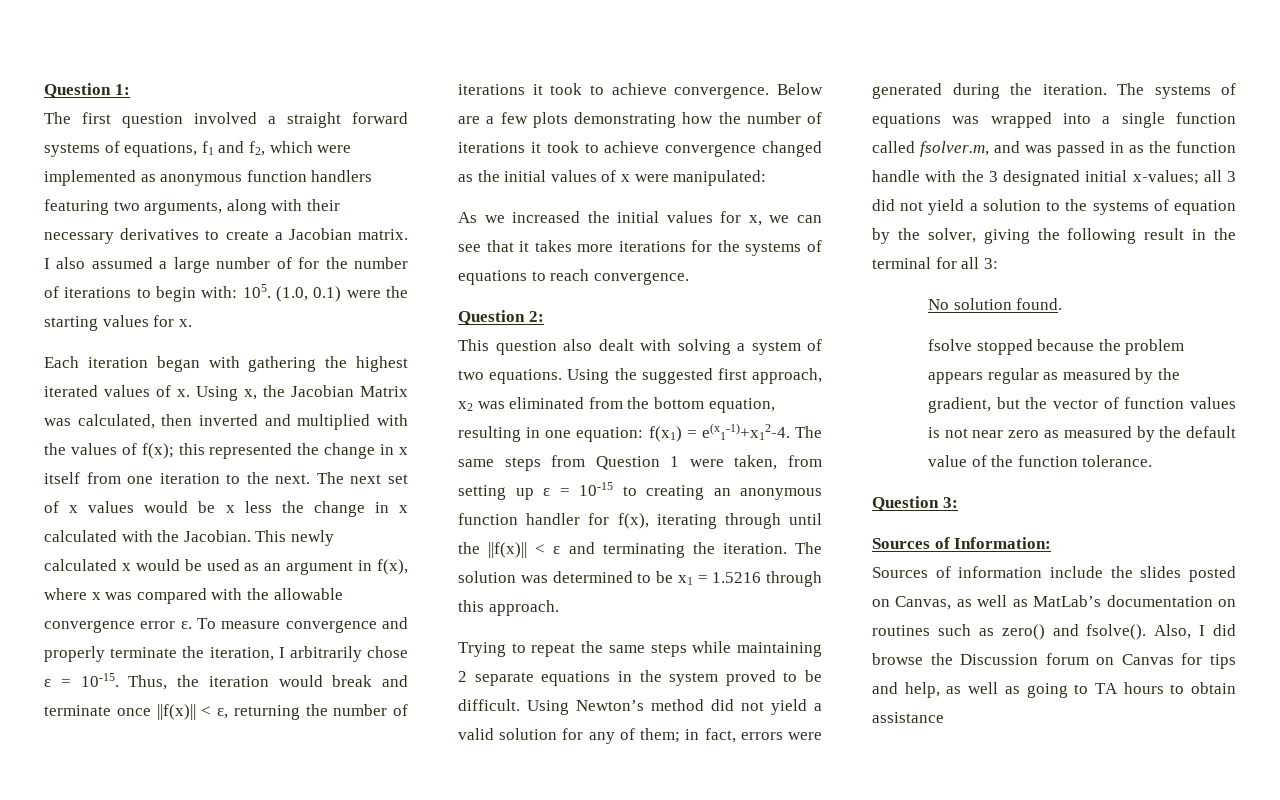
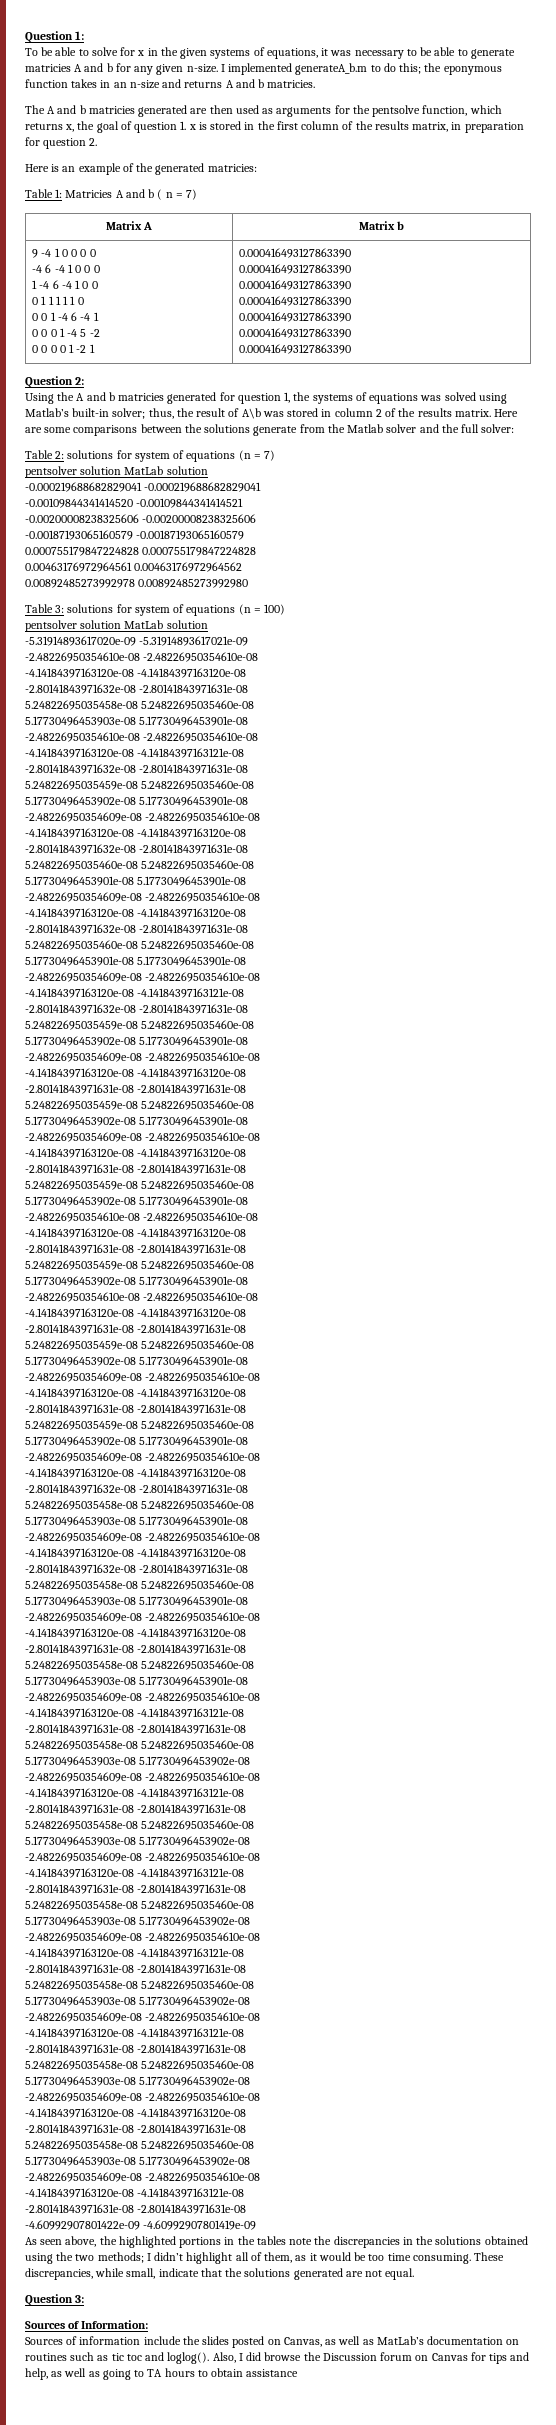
- The first question involved a straight forward systems of equations, f1 and f2, which were implemented as anonymous function handlers featuring two arguments, along with their necessary derivatives to create a Jacobian matrix. I also assumed a large number of for the number of iterations to begin with: 105. (1.0, 0.1) were the starting values for x.
- Each iteration began with gathering the highest iterated values of x. Using x, the Jacobian Matrix was calculated, then inverted and multiplied with the values of f(x); this represented the change in x itself from one iteration to the next. The next set of x values would be x less the change in x calculated with the Jacobian. This newly calculated x would be used as an argument in f(x), where x was compared with the allowable convergence error ε. To measure convergence and properly terminate the iteration, I arbitrarily chose ε = 10-15. Thus, the iteration would break and terminate once ||f(x)|| < ε, returning the number of iterations it took to achieve convergence. Below are a few plots demonstrating how the number of iterations it took to achieve convergence changed as the initial values of x were manipulated:
- As we increased the initial values for x, we can see that it takes more iterations for the systems of equations to reach convergence.
+ To be able to solve for x in the given systems of equations, it was necessary to be able to generate matricies A and b for any given n-size. I implemented generateA_b.m to do this; the eponymous function takes in an n-size and returns A and b matricies.
+ The A and b matricies generated are then used as arguments for the pentsolve function, which returns x, the goal of question 1. x is stored in the first column of the results matrix, in preparation for question 2.
+ Here is an example of the generated matricies:
+ Table 1: Matricies A and b ( n = 7)
+ Matrix A | Matrix b
+ 9 -4 1 0 0 0 0
+ -4 6 -4 1 0 0 0
+ 1 -4 6 -4 1 0 0
+ 0 1 1 1 1 1 0
+ 0 0 1 -4 6 -4 1
+ 0 0 0 1 -4 5 -2
+ 0 0 0 0 1 -2 1 | 0.000416493127863390
+ 0.000416493127863390
+ 0.000416493127863390
+ 0.000416493127863390
+ 0.000416493127863390
+ 0.000416493127863390
+ 0.000416493127863390
  Question 2:
- This question also dealt with solving a system of two equations. Using the suggested first approach, x2 was eliminated from the bottom equation, resulting in one equation: f(x1) = e(x1-1)+x12-4. The same steps from Question 1 were taken, from setting up ε = 10-15 to creating an anonymous function handler for f(x), iterating through until the ||f(x)|| < ε and terminating the iteration. The solution was determined to be x1 = 1.5216 through this approach.
- Trying to repeat the same steps while maintaining 2 separate equations in the system proved to be difficult. Using Newton’s method did not yield a valid solution for any of them; in fact, errors were generated during the iteration. The systems of equations was wrapped into a single function called fsolver.m, and was passed in as the function handle with the 3 designated initial x-values; all 3 did not yield a solution to the systems of equation by the solver, giving the following result in the terminal for all 3:
- No solution found.
- fsolve stopped because the problem appears regular as measured by the gradient, but the vector of function values is not near zero as measured by the default value of the function tolerance.
+ Using the A and b matricies generated for question 1, the systems of equations was solved using Matlab’s built-in solver; thus, the result of A\b was stored in column 2 of the results matrix. Here are some comparisons between the solutions generate from the Matlab solver and the full solver:
+ Table 2: solutions for system of equations (n = 7)
+ pentsolver solution MatLab solution
+ -0.000219688682829041 -0.000219688682829041
+ -0.00109844341414520 -0.00109844341414521
+ -0.00200008238325606 -0.00200008238325606
+ -0.00187193065160579 -0.00187193065160579
+ 0.000755179847224828 0.000755179847224828
+ 0.00463176972964561 0.00463176972964562
+ 0.00892485273992978 0.00892485273992980
+ Table 3: solutions for system of equations (n = 100)
+ pentsolver solution MatLab solution
+ -5.31914893617020e-09 -5.31914893617021e-09
+ -2.48226950354610e-08 -2.48226950354610e-08
+ -4.14184397163120e-08 -4.14184397163120e-08
+ -2.80141843971632e-08 -2.80141843971631e-08
+ 5.24822695035458e-08 5.24822695035460e-08
+ 5.17730496453903e-08 5.17730496453901e-08
+ -2.48226950354610e-08 -2.48226950354610e-08
+ -4.14184397163120e-08 -4.14184397163121e-08
+ -2.80141843971632e-08 -2.80141843971631e-08
+ 5.24822695035459e-08 5.24822695035460e-08
+ 5.17730496453902e-08 5.17730496453901e-08
+ -2.48226950354609e-08 -2.48226950354610e-08
+ -4.14184397163120e-08 -4.14184397163120e-08
+ -2.80141843971632e-08 -2.80141843971631e-08
+ 5.24822695035460e-08 5.24822695035460e-08
+ 5.17730496453901e-08 5.17730496453901e-08
+ -2.48226950354609e-08 -2.48226950354610e-08
+ -4.14184397163120e-08 -4.14184397163120e-08
+ -2.80141843971632e-08 -2.80141843971631e-08
+ 5.24822695035460e-08 5.24822695035460e-08
+ 5.17730496453901e-08 5.17730496453901e-08
+ -2.48226950354609e-08 -2.48226950354610e-08
+ -4.14184397163120e-08 -4.14184397163121e-08
+ -2.80141843971632e-08 -2.80141843971631e-08
+ 5.24822695035459e-08 5.24822695035460e-08
+ 5.17730496453902e-08 5.17730496453901e-08
+ -2.48226950354609e-08 -2.48226950354610e-08
+ -4.14184397163120e-08 -4.14184397163120e-08
+ -2.80141843971631e-08 -2.80141843971631e-08
+ 5.24822695035459e-08 5.24822695035460e-08
+ 5.17730496453902e-08 5.17730496453901e-08
+ -2.48226950354609e-08 -2.48226950354610e-08
+ -4.14184397163120e-08 -4.14184397163120e-08
+ -2.80141843971631e-08 -2.80141843971631e-08
+ 5.24822695035459e-08 5.24822695035460e-08
+ 5.17730496453902e-08 5.17730496453901e-08
+ -2.48226950354610e-08 -2.48226950354610e-08
+ -4.14184397163120e-08 -4.14184397163120e-08
+ -2.80141843971631e-08 -2.80141843971631e-08
+ 5.24822695035459e-08 5.24822695035460e-08
+ 5.17730496453902e-08 5.17730496453901e-08
+ -2.48226950354610e-08 -2.48226950354610e-08
+ -4.14184397163120e-08 -4.14184397163120e-08
+ -2.80141843971631e-08 -2.80141843971631e-08
+ 5.24822695035459e-08 5.24822695035460e-08
+ 5.17730496453902e-08 5.17730496453901e-08
+ -2.48226950354609e-08 -2.48226950354610e-08
+ -4.14184397163120e-08 -4.14184397163120e-08
+ -2.80141843971631e-08 -2.80141843971631e-08
+ 5.24822695035459e-08 5.24822695035460e-08
+ 5.17730496453902e-08 5.17730496453901e-08
+ -2.48226950354609e-08 -2.48226950354610e-08
+ -4.14184397163120e-08 -4.14184397163120e-08
+ -2.80141843971632e-08 -2.80141843971631e-08
+ 5.24822695035458e-08 5.24822695035460e-08
+ 5.17730496453903e-08 5.17730496453901e-08
+ -2.48226950354609e-08 -2.48226950354610e-08
+ -4.14184397163120e-08 -4.14184397163120e-08
+ -2.80141843971632e-08 -2.80141843971631e-08
+ 5.24822695035458e-08 5.24822695035460e-08
+ 5.17730496453903e-08 5.17730496453901e-08
+ -2.48226950354609e-08 -2.48226950354610e-08
+ -4.14184397163120e-08 -4.14184397163120e-08
+ -2.80141843971631e-08 -2.80141843971631e-08
+ 5.24822695035458e-08 5.24822695035460e-08
+ 5.17730496453903e-08 5.17730496453901e-08
+ -2.48226950354609e-08 -2.48226950354610e-08
+ -4.14184397163120e-08 -4.14184397163121e-08
+ -2.80141843971631e-08 -2.80141843971631e-08
+ 5.24822695035458e-08 5.24822695035460e-08
+ 5.17730496453903e-08 5.17730496453902e-08
+ -2.48226950354609e-08 -2.48226950354610e-08
+ -4.14184397163120e-08 -4.14184397163121e-08
+ -2.80141843971631e-08 -2.80141843971631e-08
+ 5.24822695035458e-08 5.24822695035460e-08
+ 5.17730496453903e-08 5.17730496453902e-08
+ -2.48226950354609e-08 -2.48226950354610e-08
+ -4.14184397163120e-08 -4.14184397163121e-08
+ -2.80141843971631e-08 -2.80141843971631e-08
+ 5.24822695035458e-08 5.24822695035460e-08
+ 5.17730496453903e-08 5.17730496453902e-08
+ -2.48226950354609e-08 -2.48226950354610e-08
+ -4.14184397163120e-08 -4.14184397163121e-08
+ -2.80141843971631e-08 -2.80141843971631e-08
+ 5.24822695035458e-08 5.24822695035460e-08
+ 5.17730496453903e-08 5.17730496453902e-08
+ -2.48226950354609e-08 -2.48226950354610e-08
+ -4.14184397163120e-08 -4.14184397163121e-08
+ -2.80141843971631e-08 -2.80141843971631e-08
+ 5.24822695035458e-08 5.24822695035460e-08
+ 5.17730496453903e-08 5.17730496453902e-08
+ -2.48226950354609e-08 -2.48226950354610e-08
+ -4.14184397163120e-08 -4.14184397163120e-08
+ -2.80141843971631e-08 -2.80141843971631e-08
+ 5.24822695035458e-08 5.24822695035460e-08
+ 5.17730496453903e-08 5.17730496453902e-08
+ -2.48226950354609e-08 -2.48226950354610e-08
+ -4.14184397163120e-08 -4.14184397163121e-08
+ -2.80141843971631e-08 -2.80141843971631e-08
+ -4.60992907801422e-09 -4.60992907801419e-09
+ As seen above, the highlighted portions in the tables note the discrepancies in the solutions obtained using the two methods; I didn’t highlight all of them, as it would be too time consuming. These discrepancies, while small, indicate that the solutions generated are not equal.
- Sources of information include the slides posted on Canvas, as well as MatLab’s documentation on routines such as zero() and fsolve().
+ Sources of information include the slides posted on Canvas, as well as MatLab’s documentation on routines such as tic toc and loglog().

